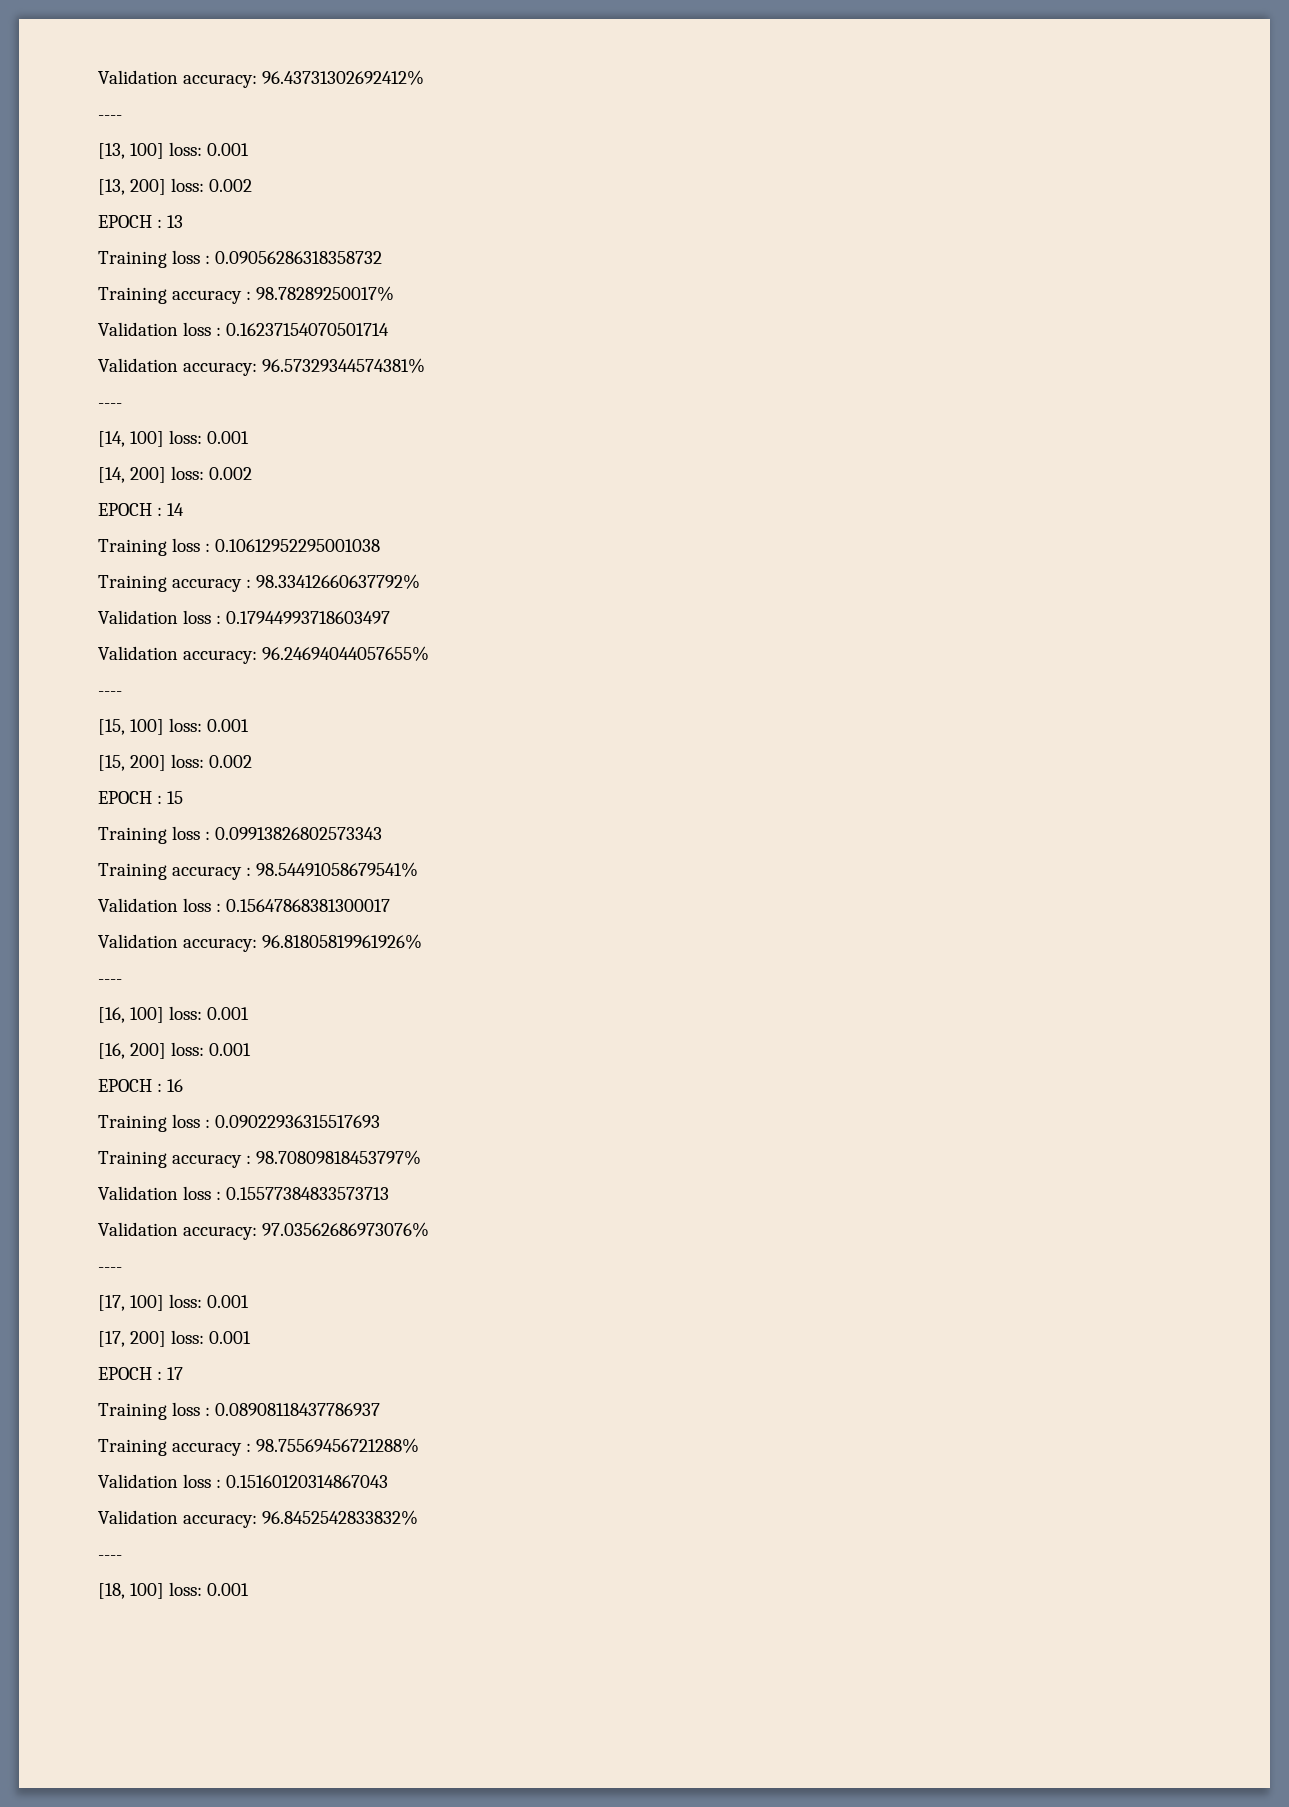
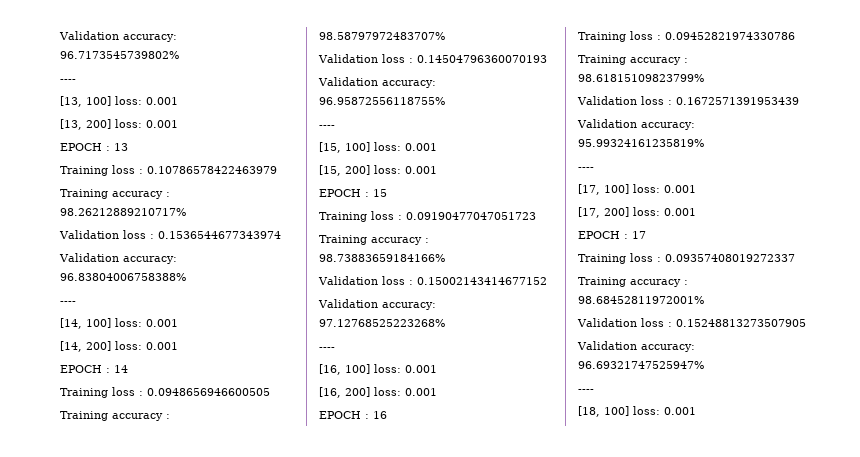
- Validation accuracy: 96.43731302692412%
+ Validation accuracy: 96.7173545739802%
- [13, 200] loss: 0.002
+ [13, 200] loss: 0.001
- Training loss : 0.09056286318358732
- Training accuracy : 98.78289250017%
- Validation loss : 0.16237154070501714
- Validation accuracy: 96.57329344574381%
+ Training loss : 0.10786578422463979
+ Training accuracy : 98.26212889210717%
+ Validation loss : 0.1536544677343974
+ Validation accuracy: 96.83804006758388%
- [14, 200] loss: 0.002
+ [14, 200] loss: 0.001
- Training loss : 0.10612952295001038
- Training accuracy : 98.33412660637792%
- Validation loss : 0.17944993718603497
- Validation accuracy: 96.24694044057655%
+ Training loss : 0.0948656946600505
+ Training accuracy : 98.58797972483707%
+ Validation loss : 0.14504796360070193
+ Validation accuracy: 96.95872556118755%
- [15, 200] loss: 0.002
+ [15, 200] loss: 0.001
- Training loss : 0.09913826802573343
- Training accuracy : 98.54491058679541%
- Validation loss : 0.15647868381300017
- Validation accuracy: 96.81805819961926%
+ Training loss : 0.09190477047051723
+ Training accuracy : 98.73883659184166%
+ Validation loss : 0.15002143414677152
+ Validation accuracy: 97.12768525223268%
- Training loss : 0.09022936315517693
- Training accuracy : 98.70809818453797%
- Validation loss : 0.15577384833573713
- Validation accuracy: 97.03562686973076%
+ Training loss : 0.09452821974330786
+ Training accuracy : 98.61815109823799%
+ Validation loss : 0.1672571391953439
+ Validation accuracy: 95.99324161235819%
- Training loss : 0.08908118437786937
- Training accuracy : 98.75569456721288%
- Validation loss : 0.15160120314867043
- Validation accuracy: 96.8452542833832%
+ Training loss : 0.09357408019272337
+ Training accuracy : 98.68452811972001%
+ Validation loss : 0.15248813273507905
+ Validation accuracy: 96.69321747525947%

